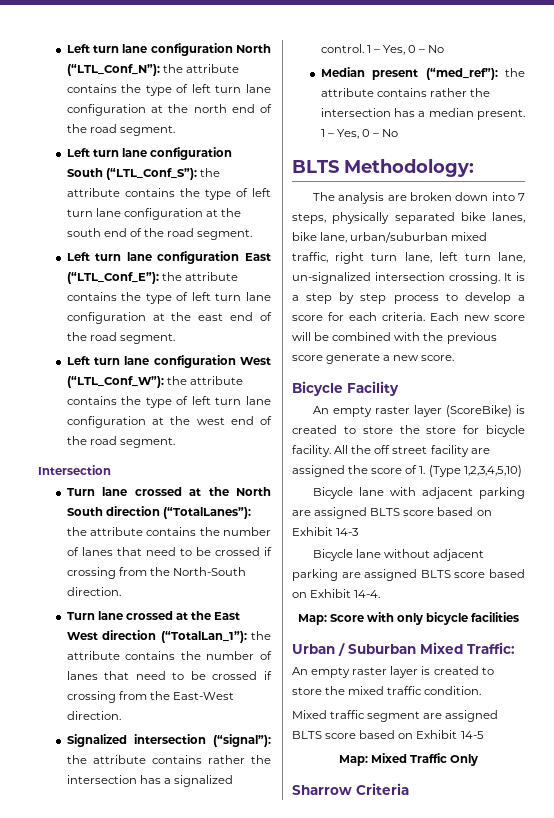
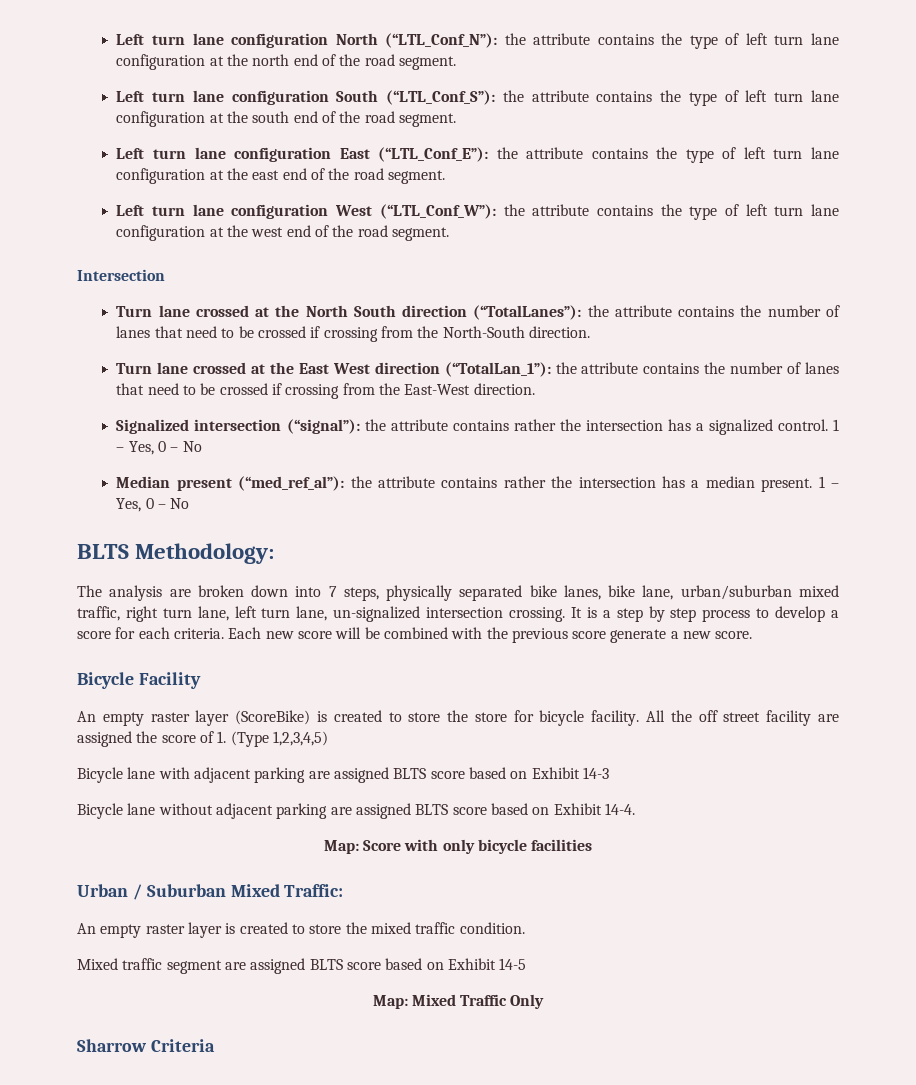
- Median present (“med_ref”): the attribute contains rather the intersection has a median present.
+ Median present (“med_ref_al”): the attribute contains rather the intersection has a median present.
- All the off street facility are assigned the score of 1. (Type 1,2,3,4,5,10)
+ All the off street facility are assigned the score of 1. (Type 1,2,3,4,5)

